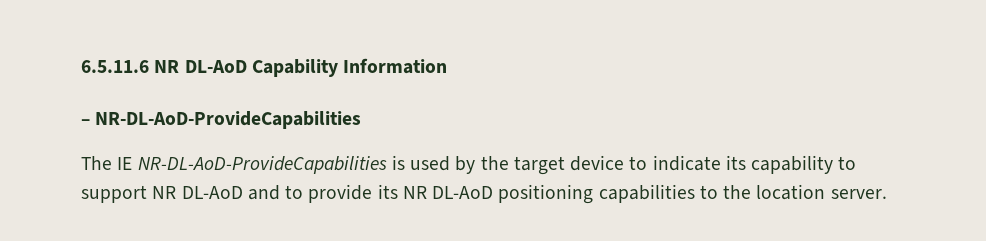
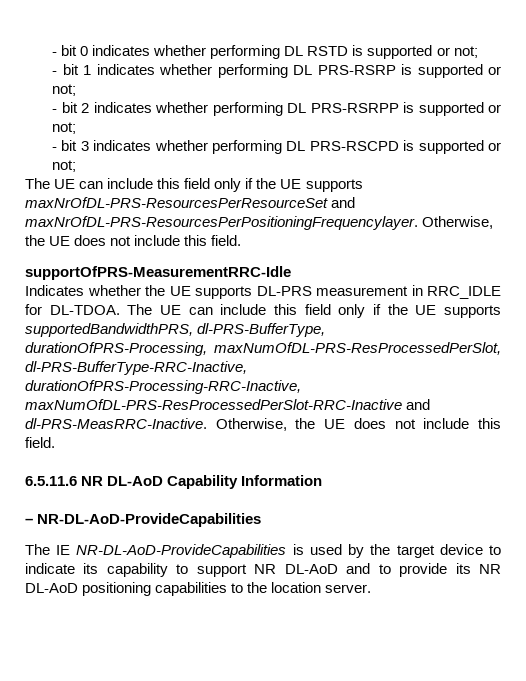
+ - bit 0 indicates whether performing DL RSTD is supported or not;
+ - bit 1 indicates whether performing DL PRS-RSRP is supported or not;
+ - bit 2 indicates whether performing DL PRS-RSRPP is supported or not;
+ - bit 3 indicates whether performing DL PRS-RSCPD is supported or not;
+ The UE can include this field only if the UE supports maxNrOfDL-PRS-ResourcesPerResourceSet and maxNrOfDL-PRS-ResourcesPerPositioningFrequencylayer. Otherwise, the UE does not include this field.
+ supportOfPRS-MeasurementRRC-Idle
+ Indicates whether the UE supports DL-PRS measurement in RRC_IDLE for DL-TDOA. The UE can include this field only if the UE supports supportedBandwidthPRS, dl-PRS-BufferType, durationOfPRS-Processing, maxNumOfDL-PRS-ResProcessedPerSlot, dl-PRS-BufferType-RRC-Inactive, durationOfPRS-Processing-RRC-Inactive, maxNumOfDL-PRS-ResProcessedPerSlot-RRC-Inactive and dl-PRS-MeasRRC-Inactive. Otherwise, the UE does not include this field.

